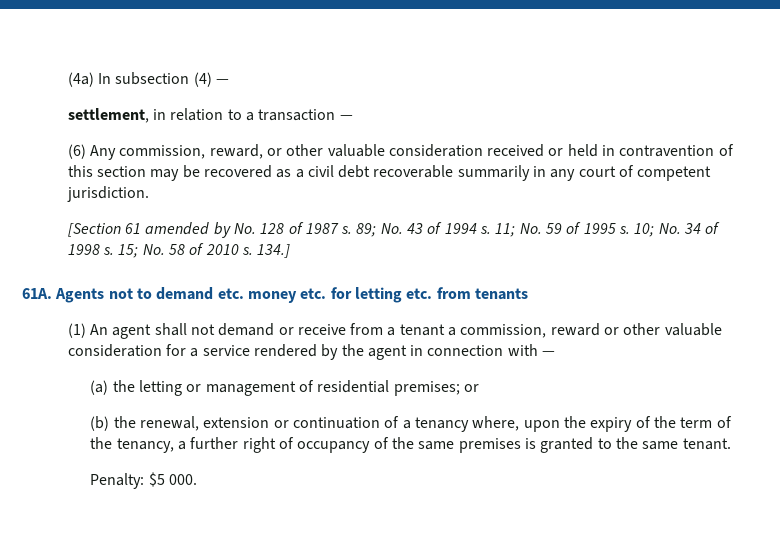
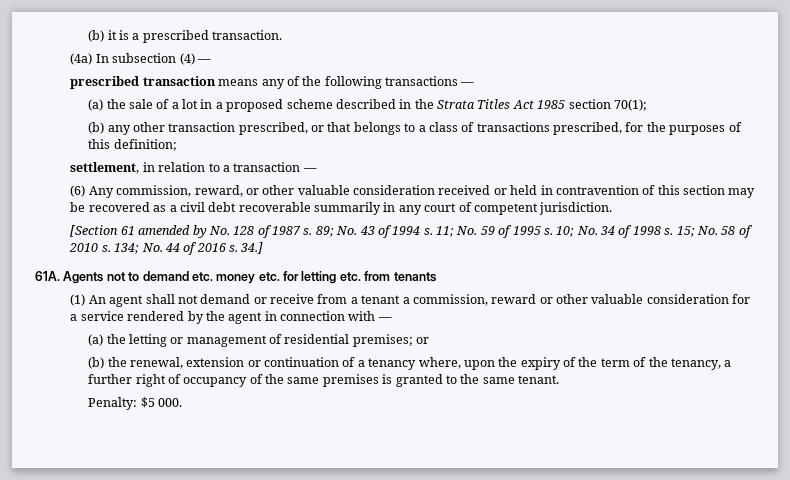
+ (b) it is a prescribed transaction.
+ prescribed transaction means any of the following transactions —
+ (a) the sale of a lot in a proposed scheme described in the Strata Titles Act 1985 section 70(1);
+ (b) any other transaction prescribed, or that belongs to a class of transactions prescribed, for the purposes of this definition;
- 134.]
+ 134; No. 44 of 2016 s. 34.]

